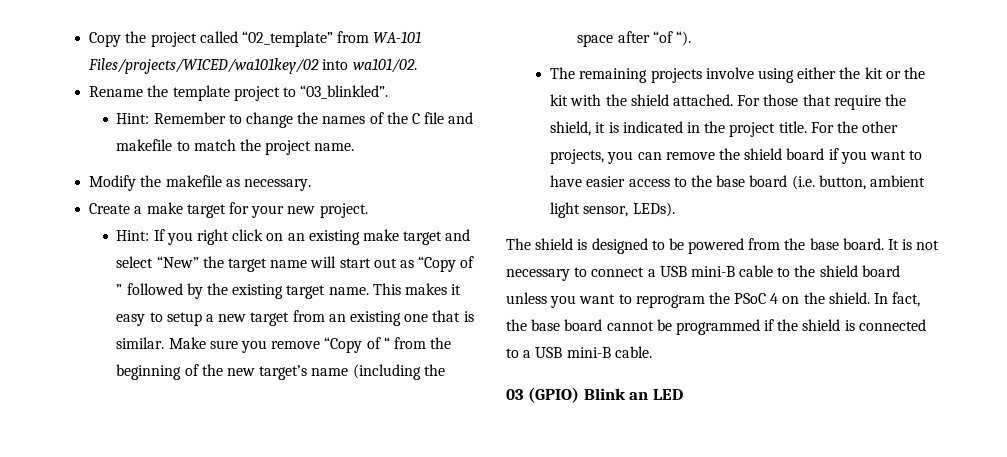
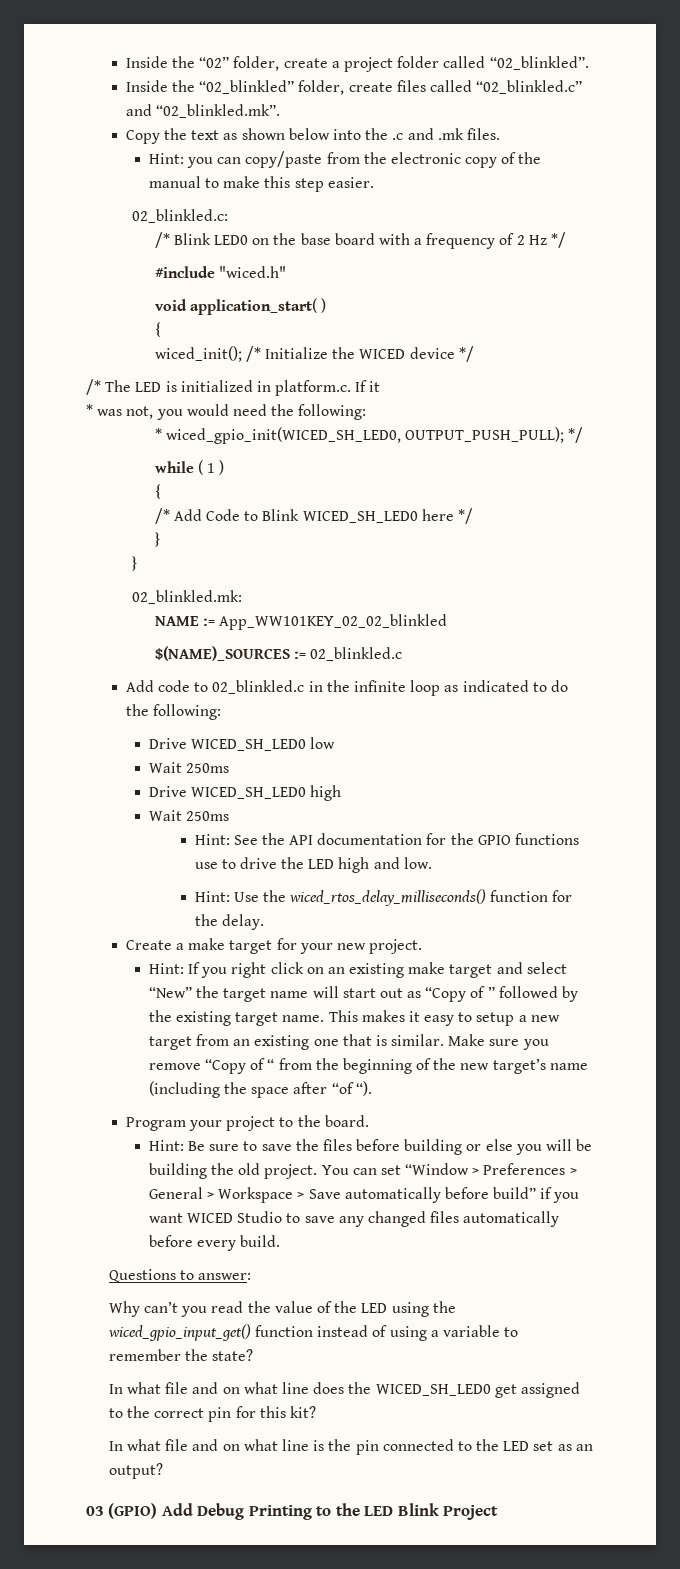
- Copy the project called “02_template” from WA-101 Files/projects/WICED/wa101key/02 into wa101/02.
- Rename the template project to “03_blinkled”.
- Hint: Remember to change the names of the C file and makefile to match the project name.
- Modify the makefile as necessary.
+ Inside the “02” folder, create a project folder called “02_blinkled”.
+ Inside the “02_blinkled” folder, create files called “02_blinkled.c” and “02_blinkled.mk”.
+ Copy the text as shown below into the .c and .mk files.
+ Hint: you can copy/paste from the electronic copy of the manual to make this step easier.
+ 02_blinkled.c:
+ /* Blink LED0 on the base board with a frequency of 2 Hz */
+ #include "wiced.h"
+ void application_start( )
+ {
+ wiced_init(); /* Initialize the WICED device */
+ /* The LED is initialized in platform.c. If it
+ * was not, you would need the following:
+ * wiced_gpio_init(WICED_SH_LED0, OUTPUT_PUSH_PULL); */
+ while ( 1 )
+ {
+ /* Add Code to Blink WICED_SH_LED0 here */
+ }
+ }
+ 02_blinkled.mk:
+ NAME := App_WW101KEY_02_02_blinkled
+ $(NAME)_SOURCES := 02_blinkled.c
+ Add code to 02_blinkled.c in the infinite loop as indicated to do the following:
+ Drive WICED_SH_LED0 low
+ Wait 250ms
+ Drive WICED_SH_LED0 high
+ Wait 250ms
+ Hint: See the API documentation for the GPIO functions use to drive the LED high and low.
+ Hint: Use the wiced_rtos_delay_milliseconds() function for the delay.
- The remaining projects involve using either the kit or the kit with the shield attached. For those that require the shield, it is indicated in the project title. For the other projects, you can remove the shield board if you want to have easier access to the base board (i.e. button, ambient light sensor, LEDs).
- The shield is designed to be powered from the base board. It is not necessary to connect a USB mini-B cable to the shield board unless you want to reprogram the PSoC 4 on the shield. In fact, the base board cannot be programmed if the shield is connected to a USB mini-B cable.
- 03 (GPIO) Blink an LED
+ Program your project to the board.
+ Hint: Be sure to save the files before building or else you will be building the old project. You can set “Window > Preferences > General > Workspace > Save automatically before build” if you want WICED Studio to save any changed files automatically before every build.
+ Questions to answer:
+ Why can’t you read the value of the LED using the wiced_gpio_input_get() function instead of using a variable to remember the state?
+ In what file and on what line does the WICED_SH_LED0 get assigned to the correct pin for this kit?
+ In what file and on what line is the pin connected to the LED set as an output?
+ 03 (GPIO) Add Debug Printing to the LED Blink Project

